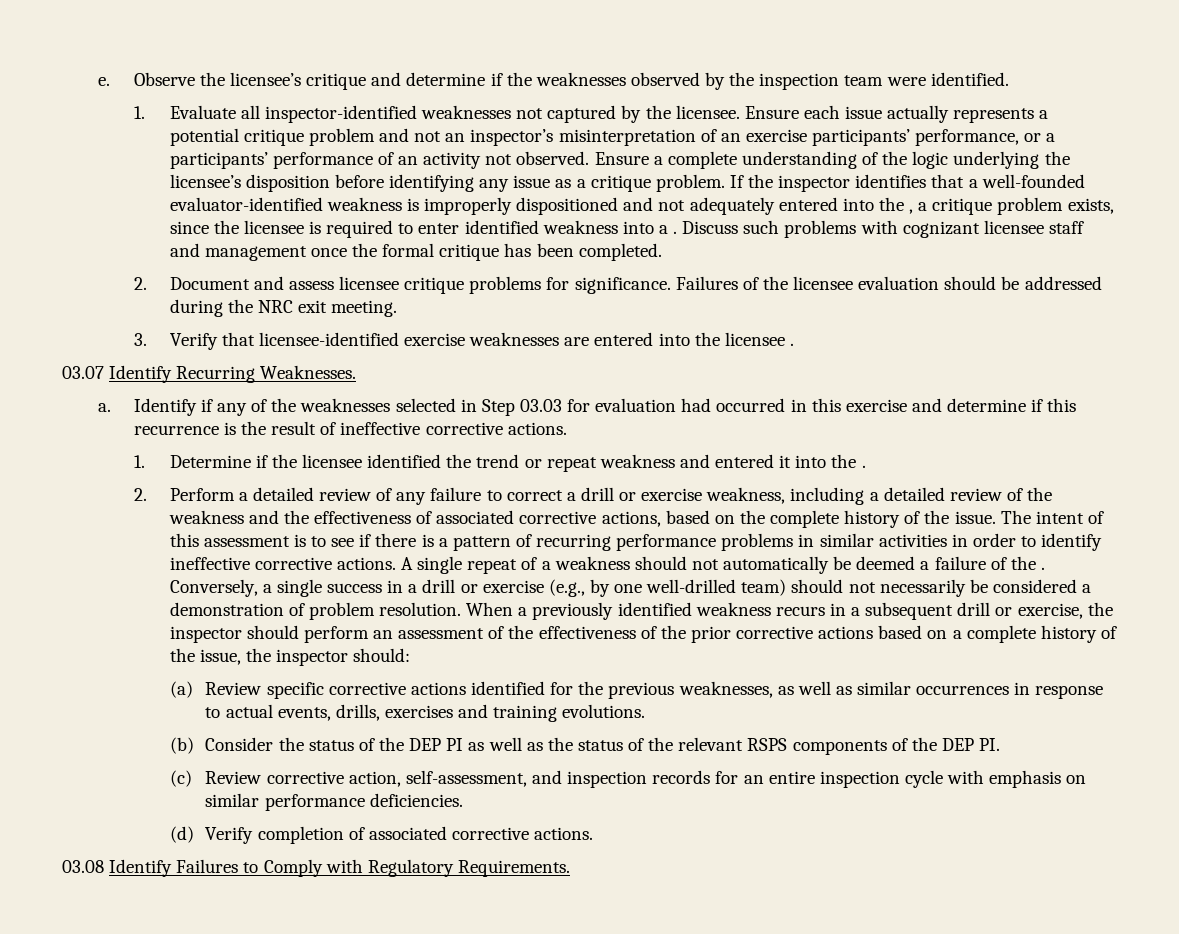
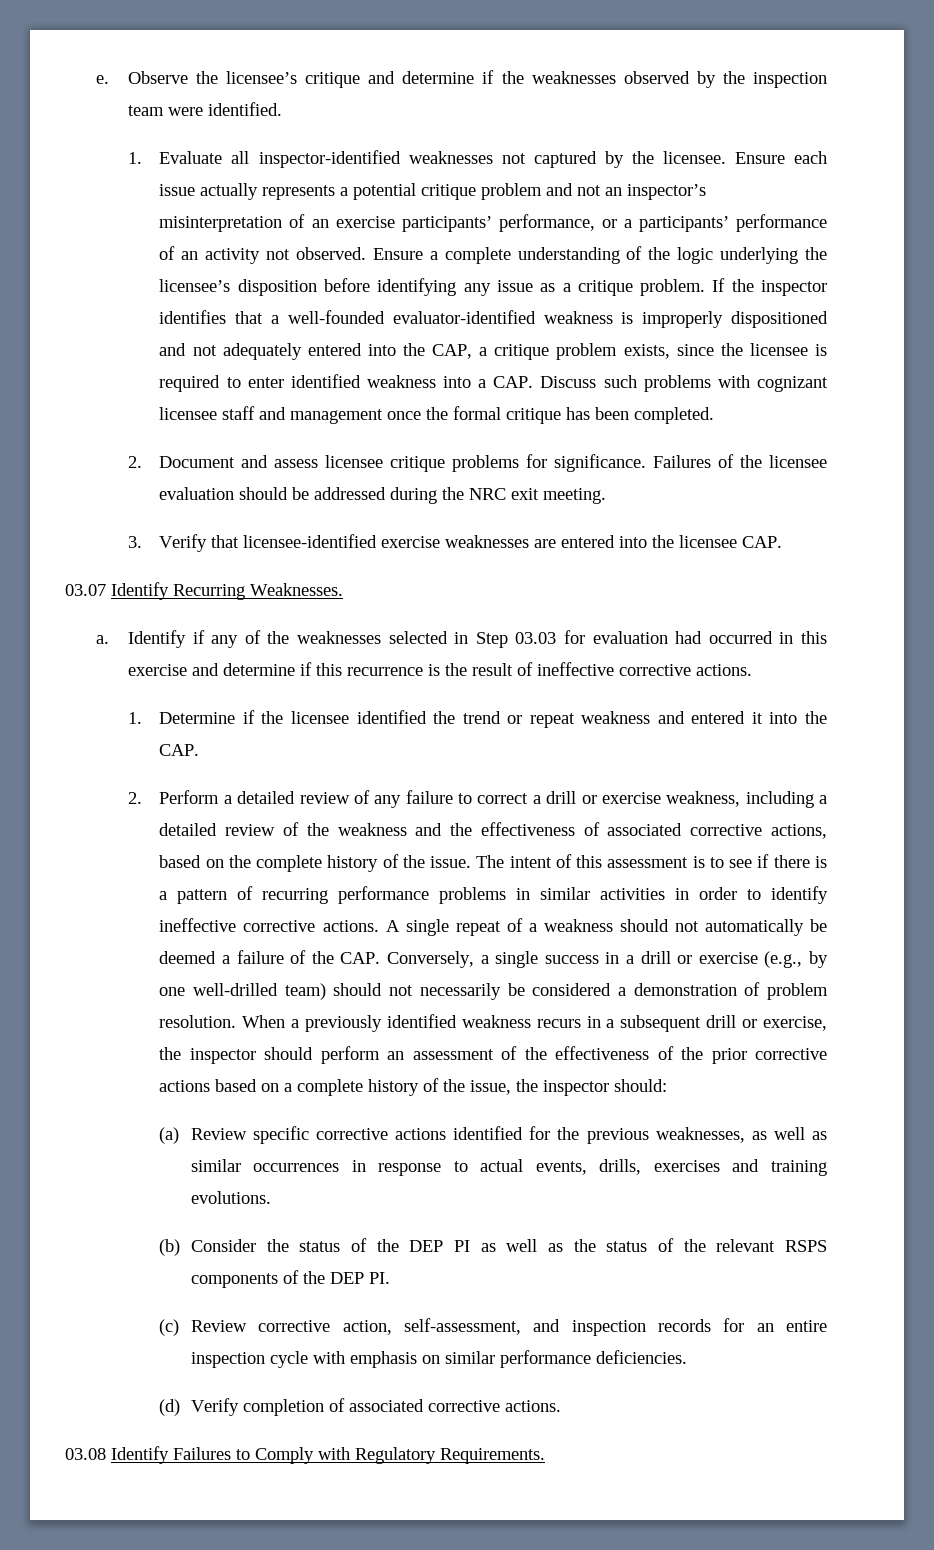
- If the inspector identifies that a well-founded evaluator-identified weakness is improperly dispositioned and not adequately entered into the , a critique problem exists, since the licensee is required to enter identified weakness into a . Discuss such problems with cognizant licensee staff and management once the formal critique has been completed.
+ If the inspector identifies that a well-founded evaluator-identified weakness is improperly dispositioned and not adequately entered into the CAP, a critique problem exists, since the licensee is required to enter identified weakness into a CAP. Discuss such problems with cognizant licensee staff and management once the formal critique has been completed.
- 3. Verify that licensee-identified exercise weaknesses are entered into the licensee .
+ 3. Verify that licensee-identified exercise weaknesses are entered into the licensee CAP.
- 1. Determine if the licensee identified the trend or repeat weakness and entered it into the .
+ 1. Determine if the licensee identified the trend or repeat weakness and entered it into the CAP.
- A single repeat of a weakness should not automatically be deemed a failure of the . Conversely, a single success in a drill or exercise (e.g., by one well-drilled team) should not necessarily be considered a demonstration of problem resolution.
+ A single repeat of a weakness should not automatically be deemed a failure of the CAP. Conversely, a single success in a drill or exercise (e.g., by one well-drilled team) should not necessarily be considered a demonstration of problem resolution.

